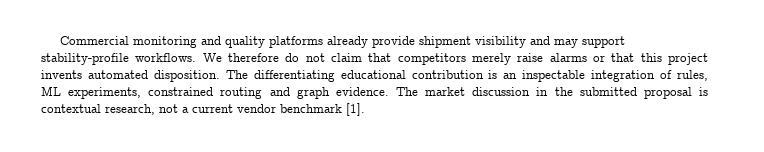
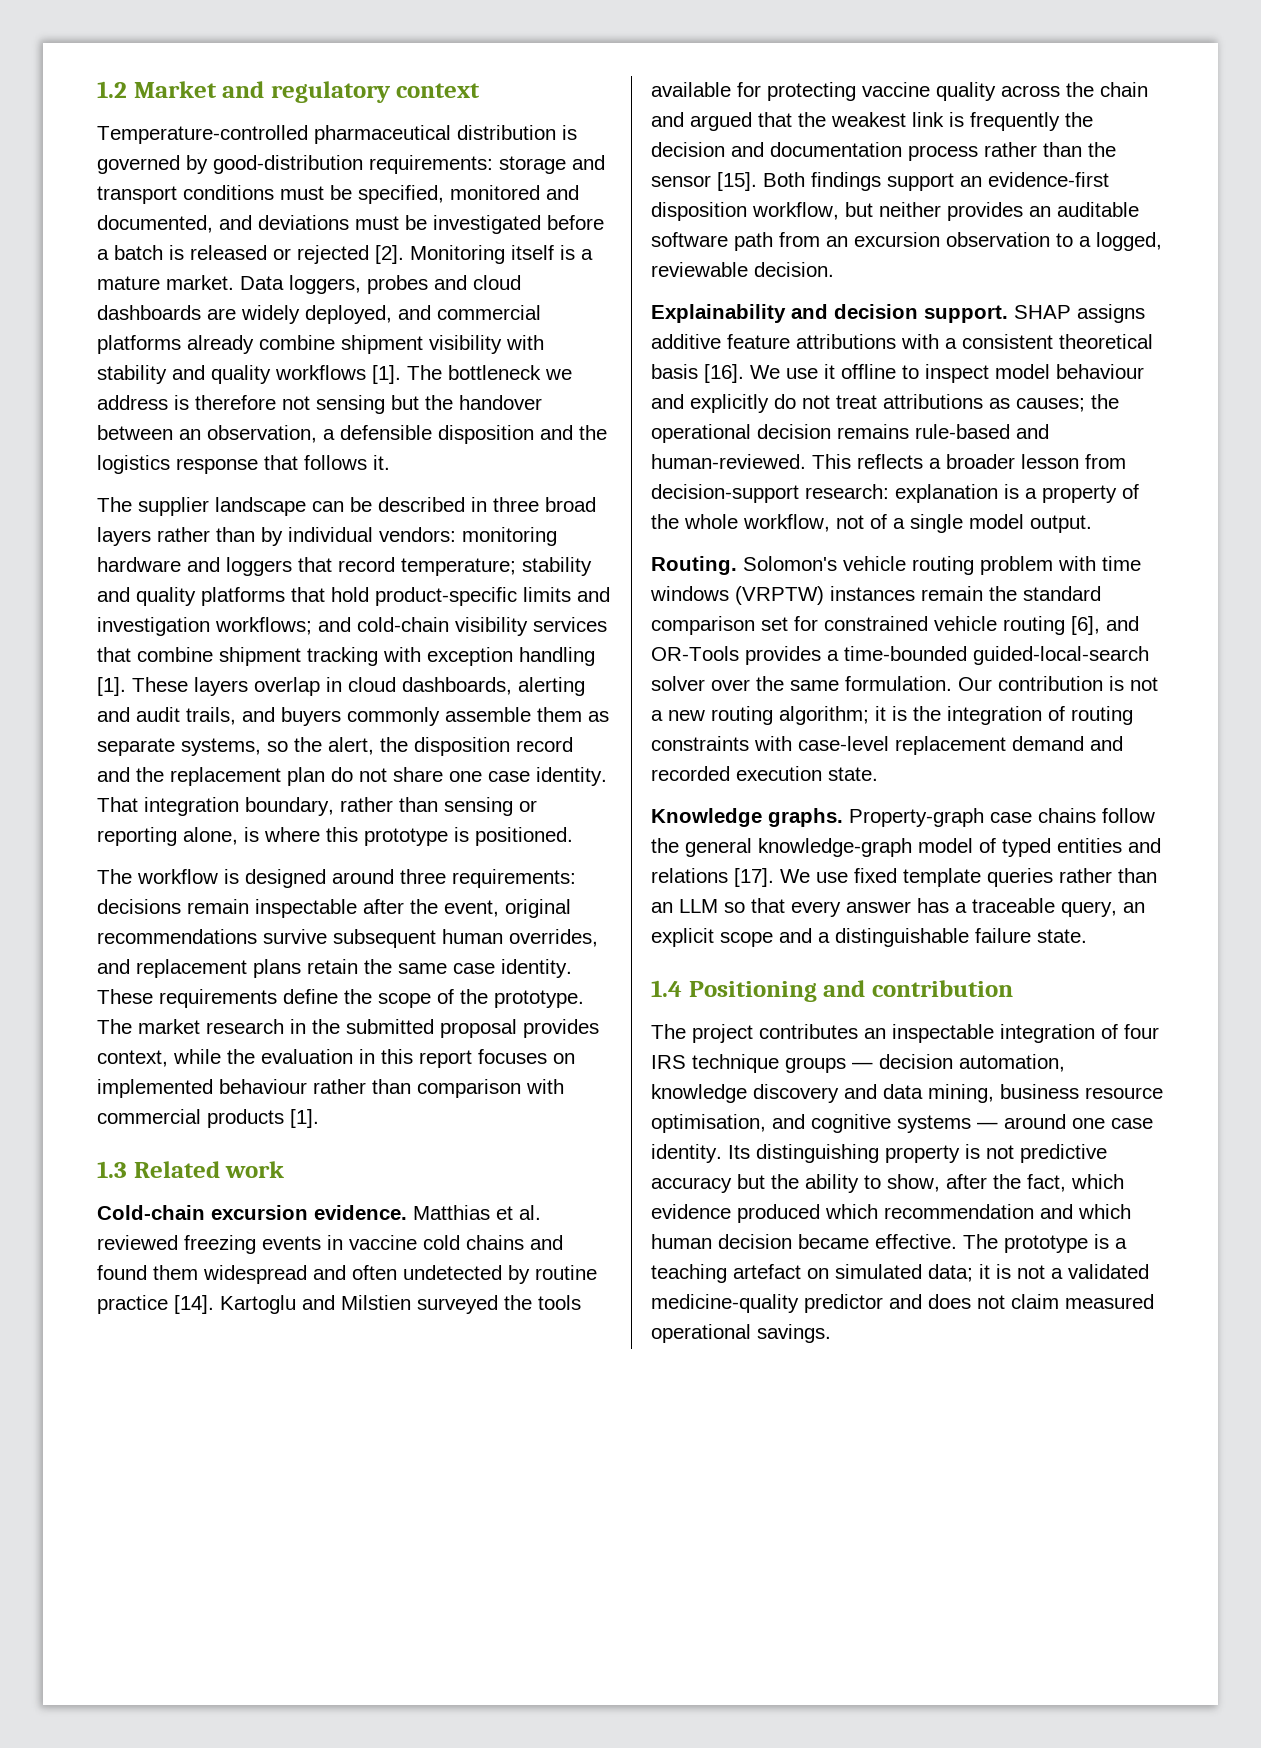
- Commercial monitoring and quality platforms already provide shipment visibility and may support stability-profile workflows. We therefore do not claim that competitors merely raise alarms or that this project invents automated disposition. The differentiating educational contribution is an inspectable integration of rules, ML experiments, constrained routing and graph evidence. The market discussion in the submitted proposal is contextual research, not a current vendor benchmark [1].
+ 1.2 Market and regulatory context
+ Temperature-controlled pharmaceutical distribution is governed by good-distribution requirements: storage and transport conditions must be specified, monitored and documented, and deviations must be investigated before a batch is released or rejected [2]. Monitoring itself is a mature market. Data loggers, probes and cloud dashboards are widely deployed, and commercial platforms already combine shipment visibility with stability and quality workflows [1]. The bottleneck we address is therefore not sensing but the handover between an observation, a defensible disposition and the logistics response that follows it.
+ The supplier landscape can be described in three broad layers rather than by individual vendors: monitoring hardware and loggers that record temperature; stability and quality platforms that hold product-specific limits and investigation workflows; and cold-chain visibility services that combine shipment tracking with exception handling [1]. These layers overlap in cloud dashboards, alerting and audit trails, and buyers commonly assemble them as separate systems, so the alert, the disposition record and the replacement plan do not share one case identity. That integration boundary, rather than sensing or reporting alone, is where this prototype is positioned.
+ The workflow is designed around three requirements: decisions remain inspectable after the event, original recommendations survive subsequent human overrides, and replacement plans retain the same case identity. These requirements define the scope of the prototype. The market research in the submitted proposal provides context, while the evaluation in this report focuses on implemented behaviour rather than comparison with commercial products [1].
+ 1.3 Related work
+ Cold-chain excursion evidence. Matthias et al. reviewed freezing events in vaccine cold chains and found them widespread and often undetected by routine practice [14]. Kartoglu and Milstien surveyed the tools available for protecting vaccine quality across the chain and argued that the weakest link is frequently the decision and documentation process rather than the sensor [15]. Both findings support an evidence-first disposition workflow, but neither provides an auditable software path from an excursion observation to a logged, reviewable decision.
+ Explainability and decision support. SHAP assigns additive feature attributions with a consistent theoretical basis [16]. We use it offline to inspect model behaviour and explicitly do not treat attributions as causes; the operational decision remains rule-based and human-reviewed. This reflects a broader lesson from decision-support research: explanation is a property of the whole workflow, not of a single model output.
+ Routing. Solomon's vehicle routing problem with time windows (VRPTW) instances remain the standard comparison set for constrained vehicle routing [6], and OR-Tools provides a time-bounded guided-local-search solver over the same formulation. Our contribution is not a new routing algorithm; it is the integration of routing constraints with case-level replacement demand and recorded execution state.
+ Knowledge graphs. Property-graph case chains follow the general knowledge-graph model of typed entities and relations [17]. We use fixed template queries rather than an LLM so that every answer has a traceable query, an explicit scope and a distinguishable failure state.
+ 1.4 Positioning and contribution
+ The project contributes an inspectable integration of four IRS technique groups — decision automation, knowledge discovery and data mining, business resource optimisation, and cognitive systems — around one case identity. Its distinguishing property is not predictive accuracy but the ability to show, after the fact, which evidence produced which recommendation and which human decision became effective. The prototype is a teaching artefact on simulated data; it is not a validated medicine-quality predictor and does not claim measured operational savings.

